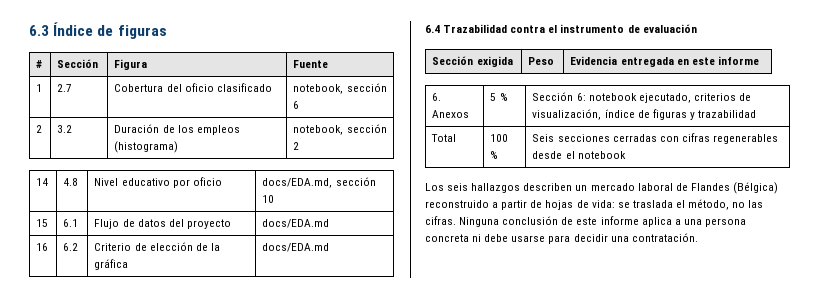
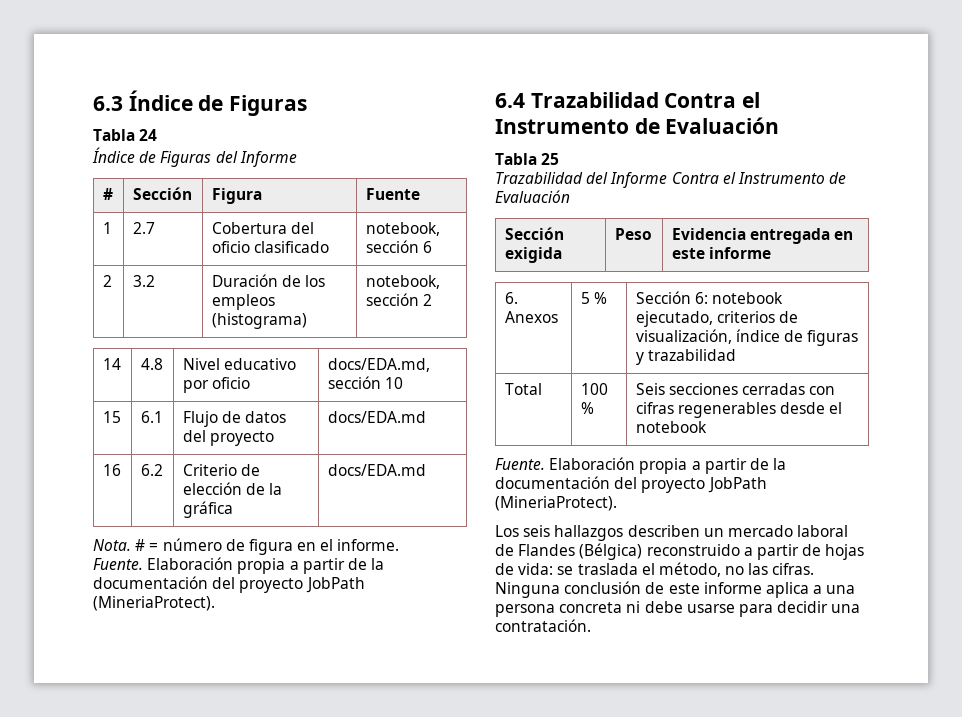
- 6.3 Índice de figuras
+ 6.3 Índice de Figuras
+ Tabla 24
+ Índice de Figuras del Informe
- 6.4 Trazabilidad contra el instrumento de evaluación
+ Nota. # = número de figura en el informe.
+ Fuente. Elaboración propia a partir de la documentación del proyecto JobPath (MineriaProtect).
+ 6.4 Trazabilidad Contra el Instrumento de Evaluación
+ Tabla 25
+ Trazabilidad del Informe Contra el Instrumento de Evaluación
  Total | 100 % | Seis secciones cerradas con cifras regenerables desde el notebook
+ Fuente. Elaboración propia a partir de la documentación del proyecto JobPath (MineriaProtect).

